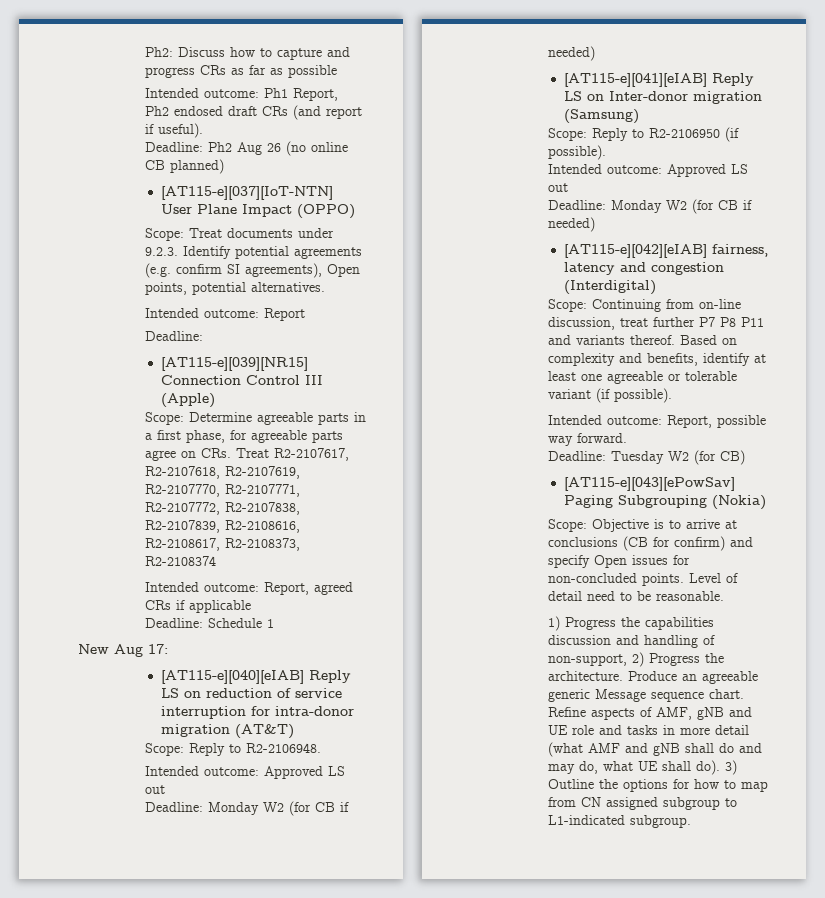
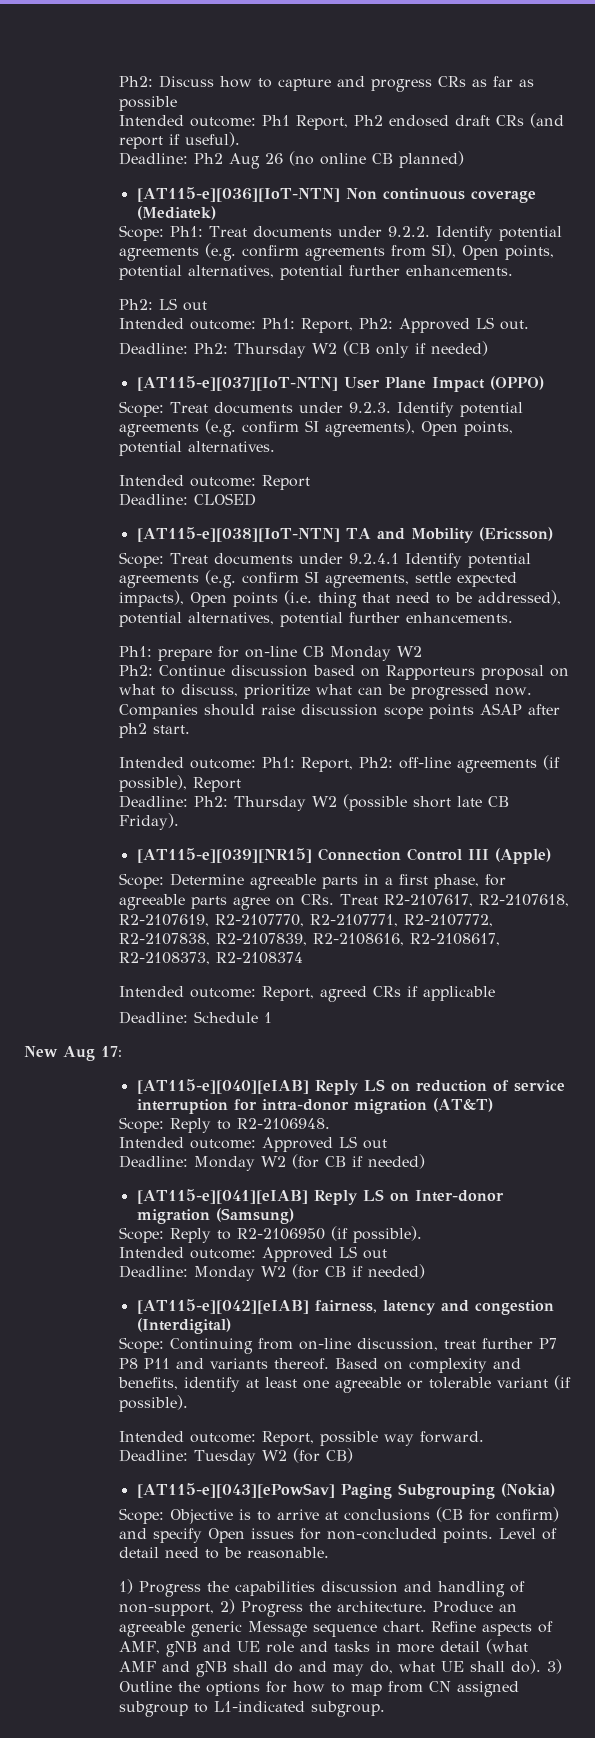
+ [AT115-e][036][IoT-NTN] Non continuous coverage (Mediatek)
+ Scope: Ph1: Treat documents under 9.2.2. Identify potential agreements (e.g. confirm agreements from SI), Open points, potential alternatives, potential further enhancements.
+ Ph2: LS out
+ Intended outcome: Ph1: Report, Ph2: Approved LS out.
+ Deadline: Ph2: Thursday W2 (CB only if needed)
  Intended outcome: Report
- Deadline:
+ Deadline: CLOSED
+ [AT115-e][038][IoT-NTN] TA and Mobility (Ericsson)
+ Scope: Treat documents under 9.2.4.1 Identify potential agreements (e.g. confirm SI agreements, settle expected impacts), Open points (i.e. thing that need to be addressed), potential alternatives, potential further enhancements.
+ Ph1: prepare for on-line CB Monday W2
+ Ph2: Continue discussion based on Rapporteurs proposal on what to discuss, prioritize what can be progressed now. Companies should raise discussion scope points ASAP after ph2 start.
+ Intended outcome: Ph1: Report, Ph2: off-line agreements (if possible), Report
+ Deadline: Ph2: Thursday W2 (possible short late CB Friday).

